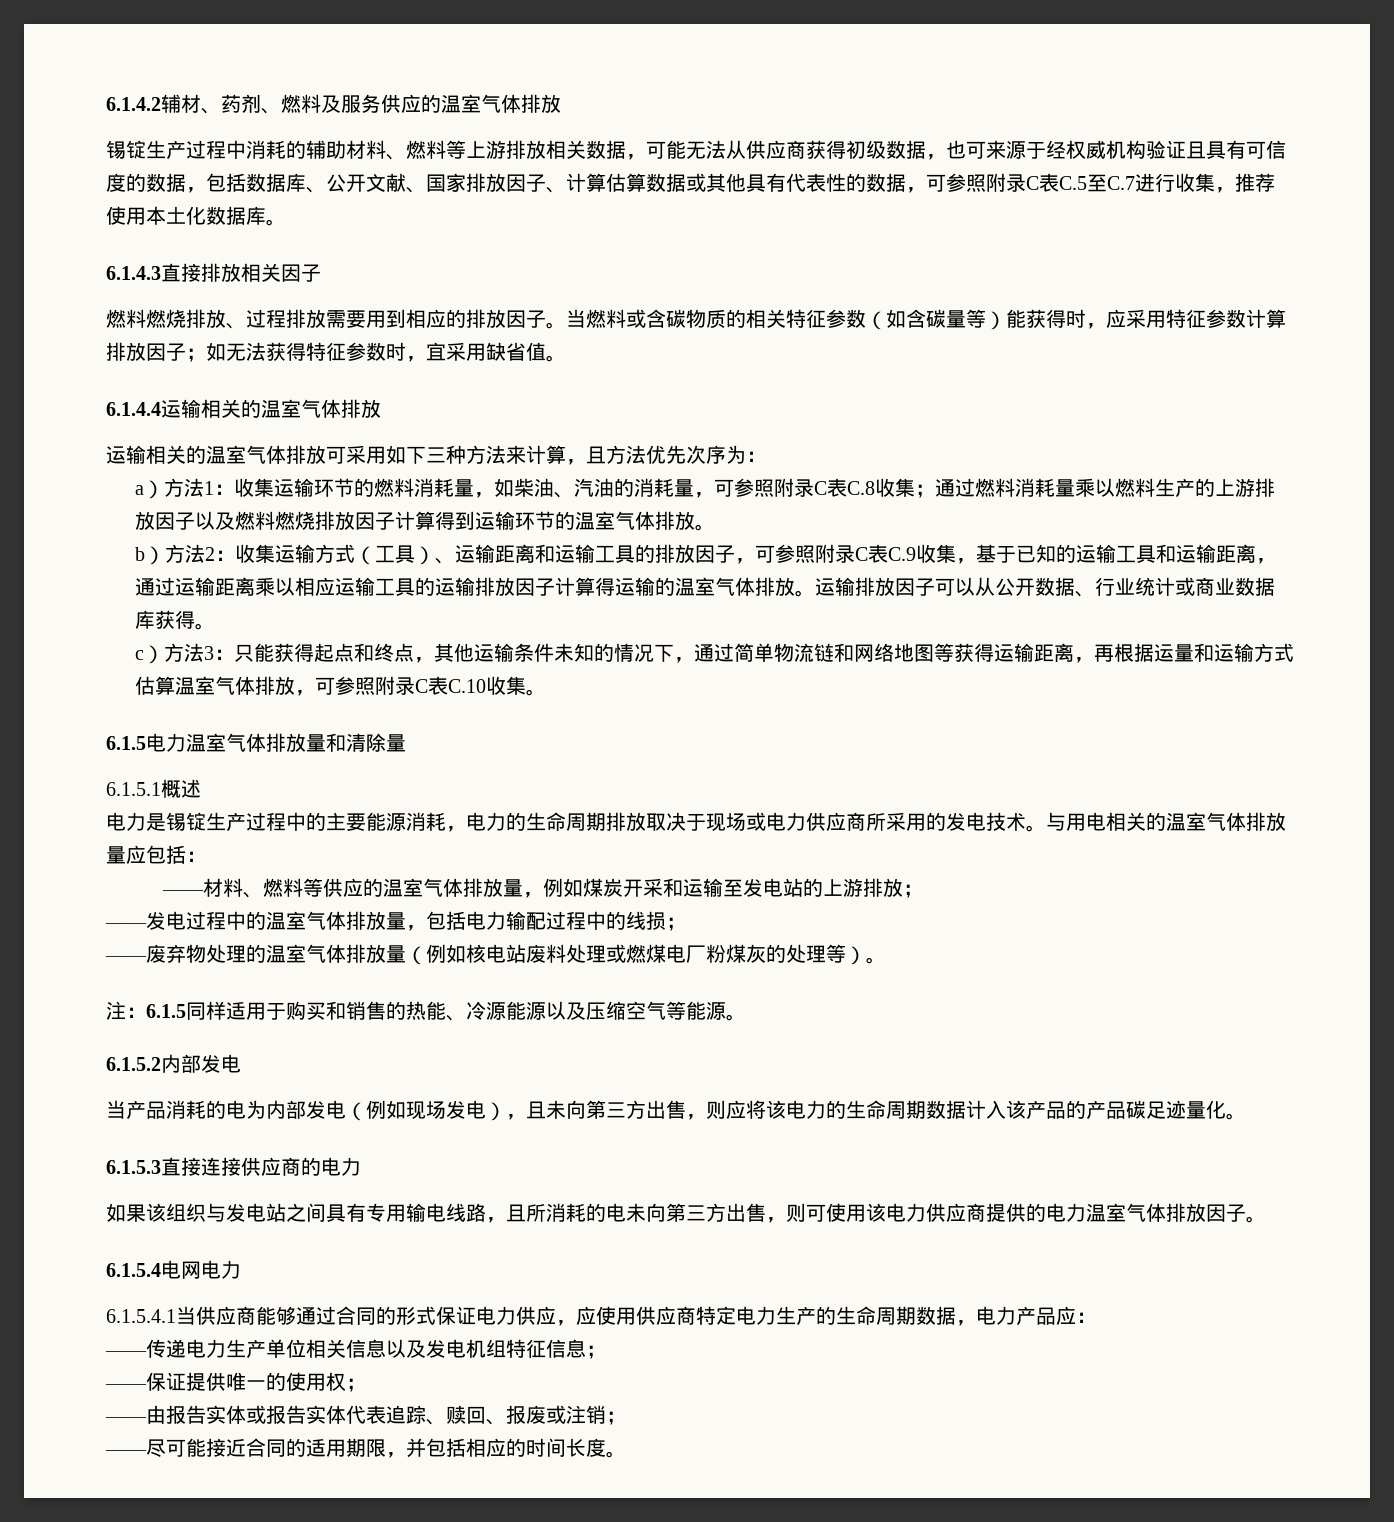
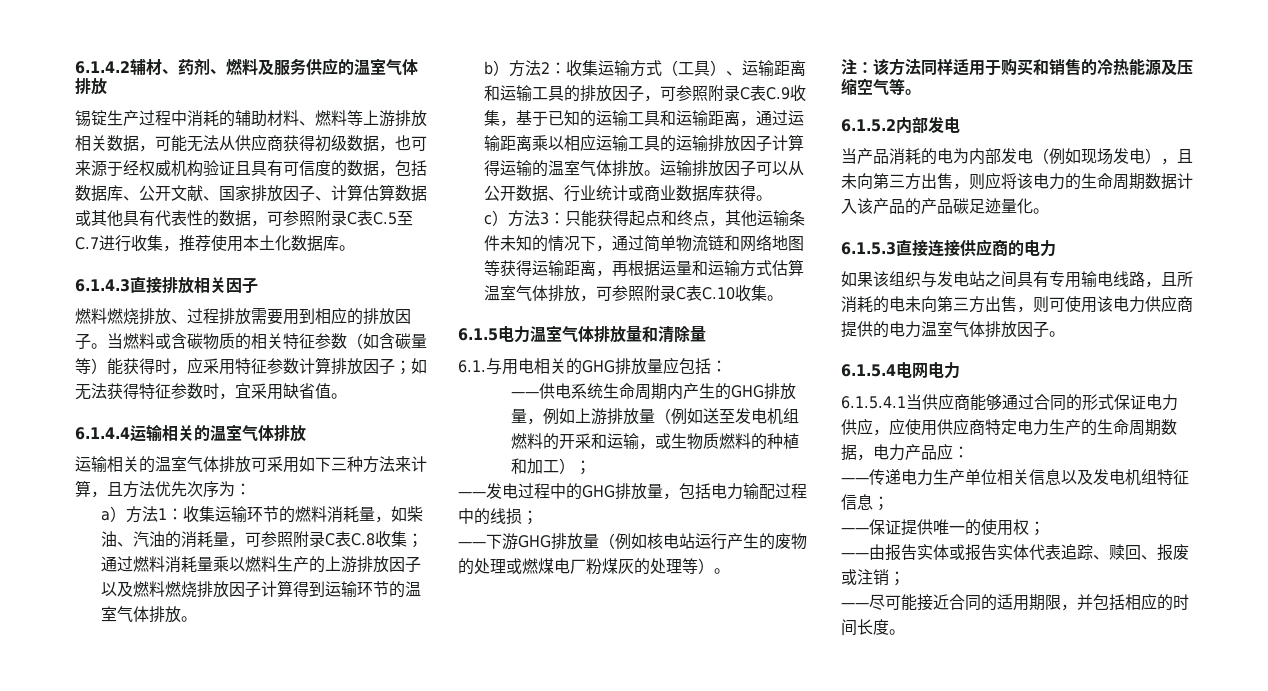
- 6.1.5.1概述
- 电力是锡锭生产过程中的主要能源消耗，电力的生命周期排放取决于现场或电力供应商所采用的发电技术。与用电相关的温室气体排放量应包括：
+ 6.1.与用电相关的GHG排放量应包括：
- ——材料、燃料等供应的温室气体排放量，例如煤炭开采和运输至发电站的上游排放；
+ ——供电系统生命周期内产生的GHG排放量，例如上游排放量（例如送至发电机组燃料的开采和运输，或生物质燃料的种植和加工）；
- ——发电过程中的温室气体排放量，包括电力输配过程中的线损；
+ ——发电过程中的GHG排放量，包括电力输配过程中的线损；
- ——废弃物处理的温室气体排放量（例如核电站废料处理或燃煤电厂粉煤灰的处理等）。
+ ——下游GHG排放量（例如核电站运行产生的废物的处理或燃煤电厂粉煤灰的处理等）。
- 注：6.1.5同样适用于购买和销售的热能、冷源能源以及压缩空气等能源。
+ 注：该方法同样适用于购买和销售的冷热能源及压缩空气等。

